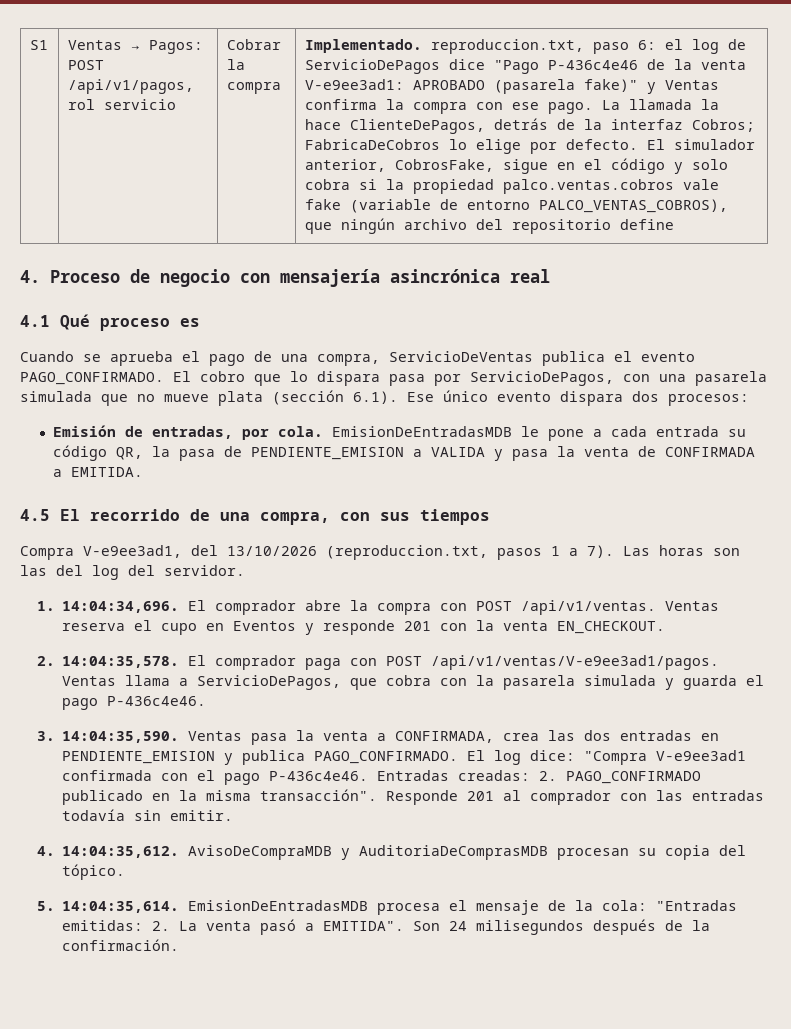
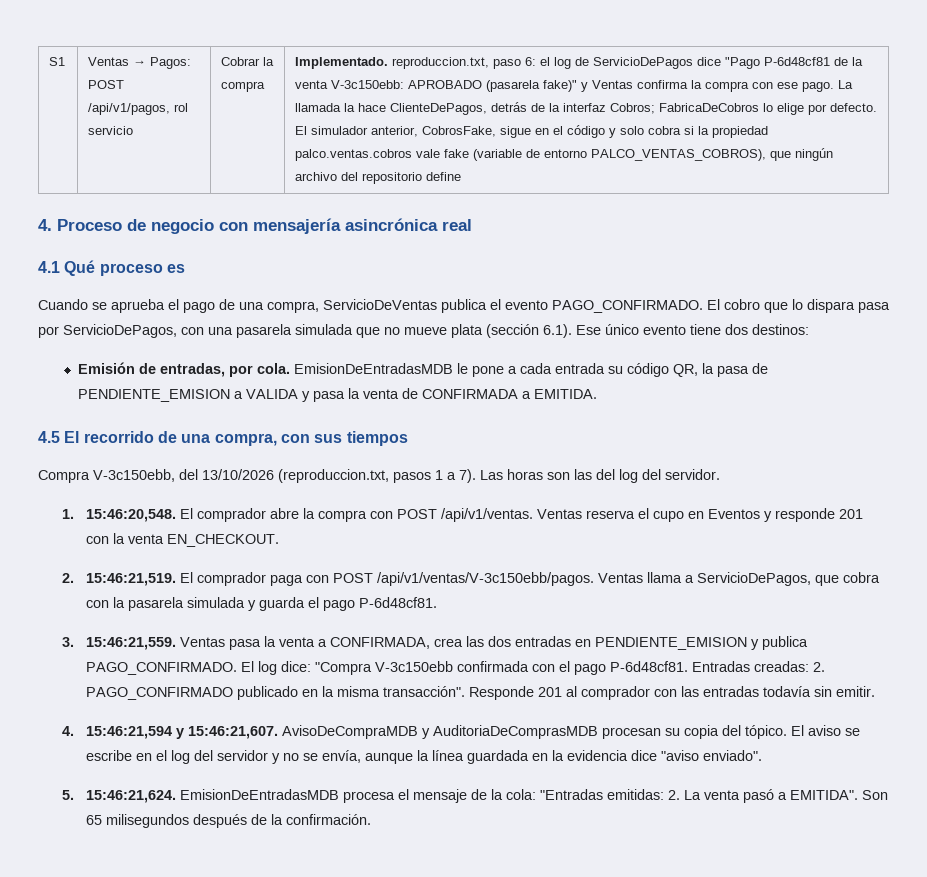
- Implementado. reproduccion.txt, paso 6: el log de ServicioDePagos dice "Pago P-436c4e46 de la venta V-e9ee3ad1: APROBADO (pasarela fake)" y Ventas confirma la compra con ese pago.
+ Implementado. reproduccion.txt, paso 6: el log de ServicioDePagos dice "Pago P-6d48cf81 de la venta V-3c150ebb: APROBADO (pasarela fake)" y Ventas confirma la compra con ese pago.
- El cobro que lo dispara pasa por ServicioDePagos, con una pasarela simulada que no mueve plata (sección 6.1). Ese único evento dispara dos procesos:
+ El cobro que lo dispara pasa por ServicioDePagos, con una pasarela simulada que no mueve plata (sección 6.1). Ese único evento tiene dos destinos:
- Compra V-e9ee3ad1, del 13/10/2026 (reproduccion.txt, pasos 1 a 7).
+ Compra V-3c150ebb, del 13/10/2026 (reproduccion.txt, pasos 1 a 7).
- 1. 14:04:34,696.
+ 1. 15:46:20,548.
- 2. 14:04:35,578.
+ 2. 15:46:21,519.
- El comprador paga con POST /api/v1/ventas/V-e9ee3ad1/pagos.
+ El comprador paga con POST /api/v1/ventas/V-3c150ebb/pagos.
- Ventas llama a ServicioDePagos, que cobra con la pasarela simulada y guarda el pago P-436c4e46.
+ Ventas llama a ServicioDePagos, que cobra con la pasarela simulada y guarda el pago P-6d48cf81.
- 3. 14:04:35,590.
+ 3. 15:46:21,559.
- El log dice: "Compra V-e9ee3ad1 confirmada con el pago P-436c4e46.
+ El log dice: "Compra V-3c150ebb confirmada con el pago P-6d48cf81.
- 4. 14:04:35,612.
+ 4. 15:46:21,594 y 15:46:21,607.
+ El aviso se escribe en el log del servidor y no se envía, aunque la línea guardada en la evidencia dice "aviso enviado".
- 5. 14:04:35,614.
+ 5. 15:46:21,624.
- Son 24 milisegundos después de la confirmación.
+ Son 65 milisegundos después de la confirmación.

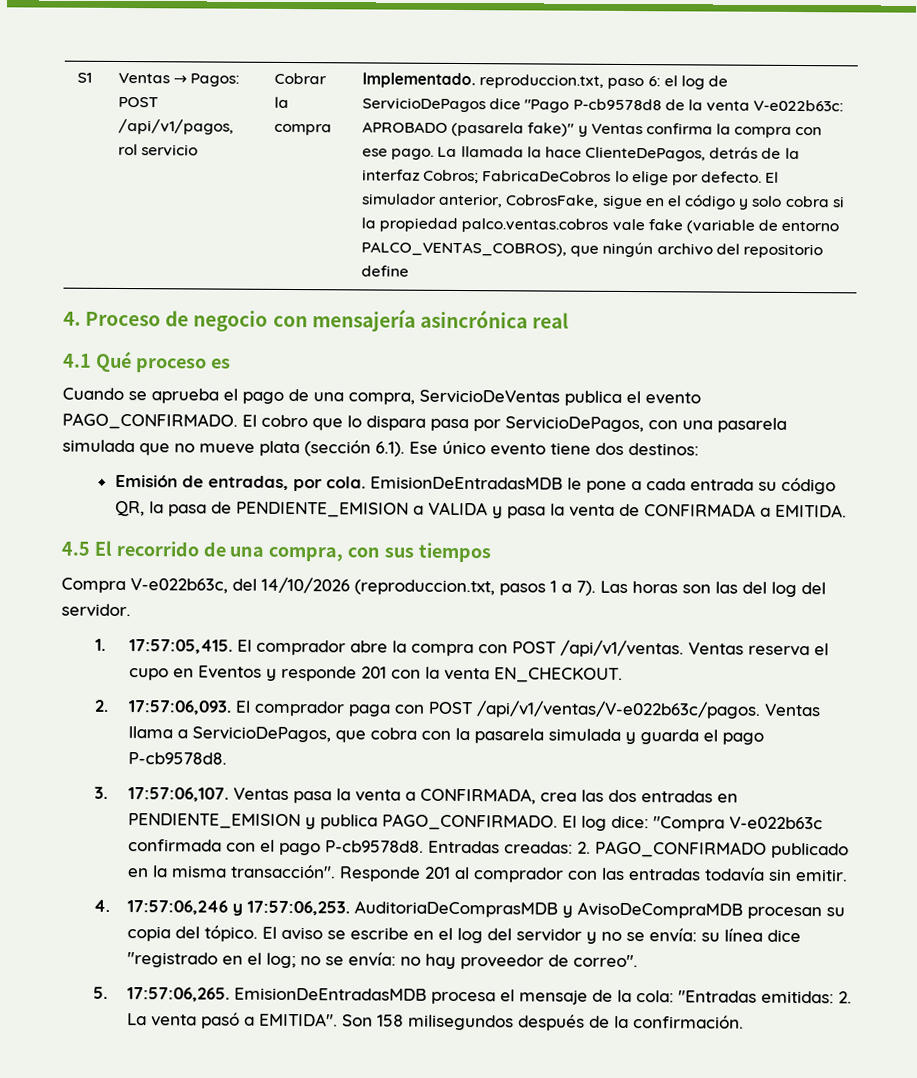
- Implementado. reproduccion.txt, paso 6: el log de ServicioDePagos dice "Pago P-6d48cf81 de la venta V-3c150ebb: APROBADO (pasarela fake)" y Ventas confirma la compra con ese pago.
+ Implementado. reproduccion.txt, paso 6: el log de ServicioDePagos dice "Pago P-cb9578d8 de la venta V-e022b63c: APROBADO (pasarela fake)" y Ventas confirma la compra con ese pago.
- Compra V-3c150ebb, del 13/10/2026 (reproduccion.txt, pasos 1 a 7).
+ Compra V-e022b63c, del 14/10/2026 (reproduccion.txt, pasos 1 a 7).
- 1. 15:46:20,548.
+ 1. 17:57:05,415.
- 2. 15:46:21,519.
+ 2. 17:57:06,093.
- El comprador paga con POST /api/v1/ventas/V-3c150ebb/pagos.
+ El comprador paga con POST /api/v1/ventas/V-e022b63c/pagos.
- Ventas llama a ServicioDePagos, que cobra con la pasarela simulada y guarda el pago P-6d48cf81.
+ Ventas llama a ServicioDePagos, que cobra con la pasarela simulada y guarda el pago P-cb9578d8.
- 3. 15:46:21,559.
+ 3. 17:57:06,107.
- El log dice: "Compra V-3c150ebb confirmada con el pago P-6d48cf81.
+ El log dice: "Compra V-e022b63c confirmada con el pago P-cb9578d8.
- 4. 15:46:21,594 y 15:46:21,607. AvisoDeCompraMDB y AuditoriaDeComprasMDB procesan su copia del tópico.
+ 4. 17:57:06,246 y 17:57:06,253. AuditoriaDeComprasMDB y AvisoDeCompraMDB procesan su copia del tópico.
- El aviso se escribe en el log del servidor y no se envía, aunque la línea guardada en la evidencia dice "aviso enviado".
+ El aviso se escribe en el log del servidor y no se envía: su línea dice "registrado en el log; no se envía: no hay proveedor de correo".
- 5. 15:46:21,624.
+ 5. 17:57:06,265.
- Son 65 milisegundos después de la confirmación.
+ Son 158 milisegundos después de la confirmación.

